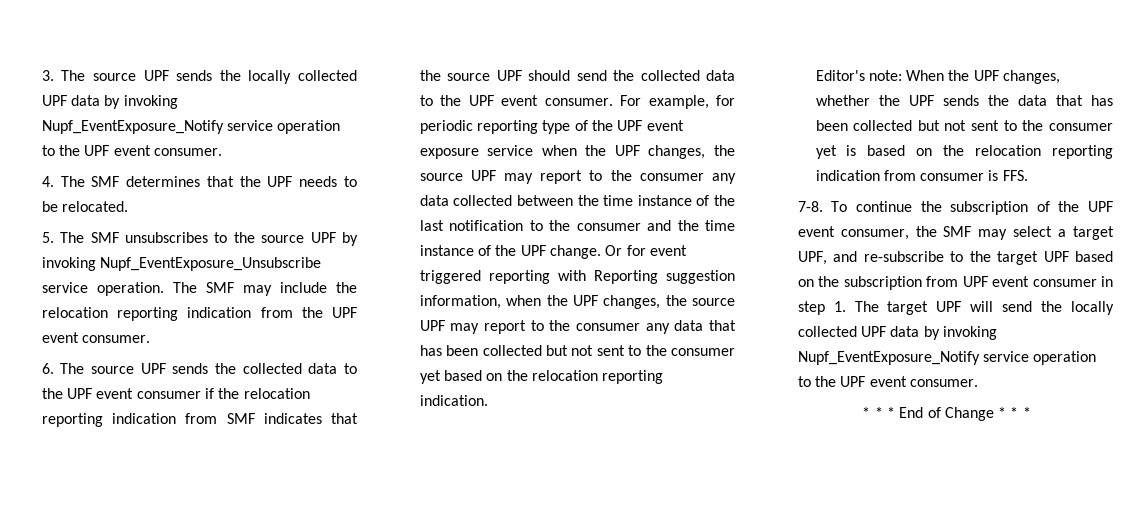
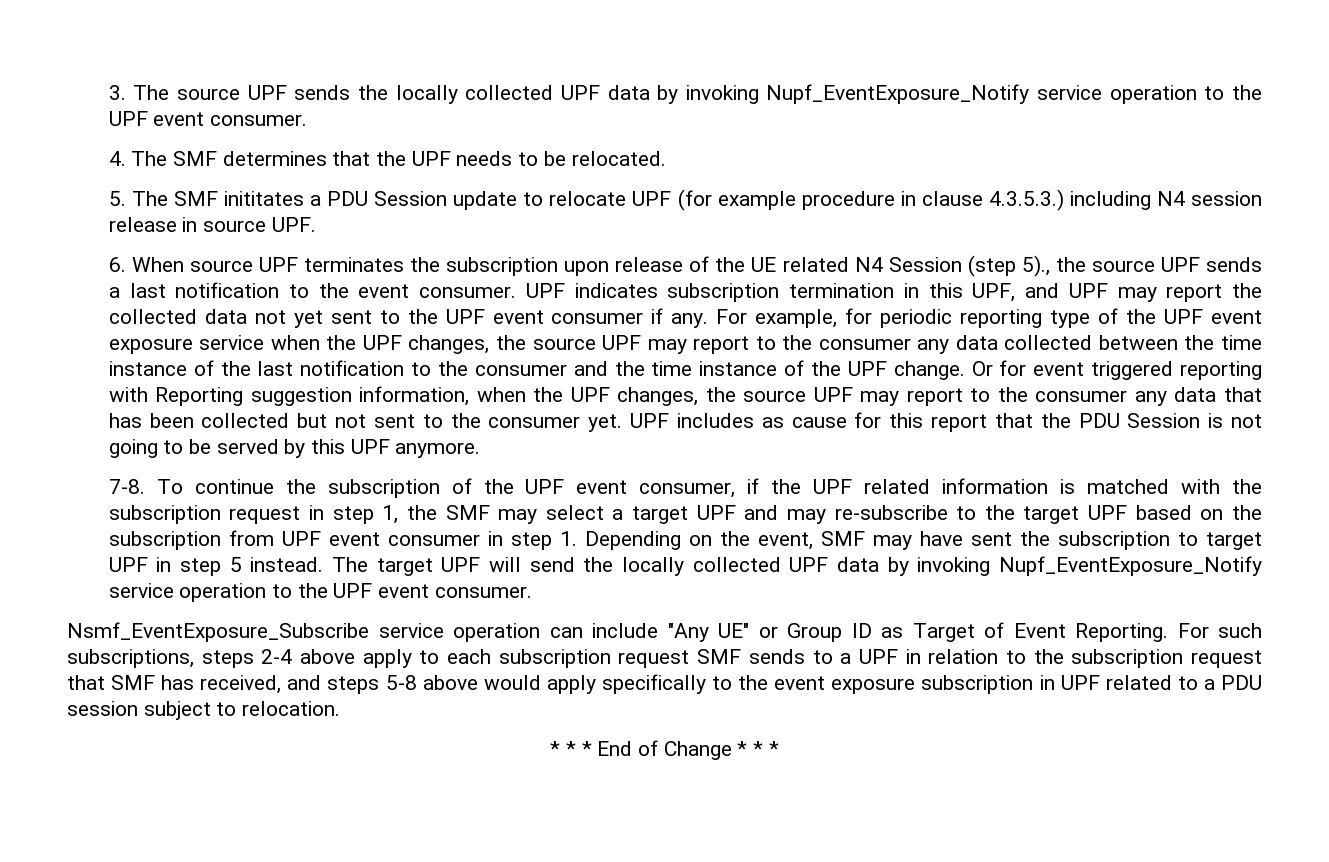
- 5. The SMF unsubscribes to the source UPF by invoking Nupf_EventExposure_Unsubscribe service operation. The SMF may include the relocation reporting indication from the UPF event consumer.
- 6. The source UPF sends the collected data to the UPF event consumer if the relocation reporting indication from SMF indicates that the source UPF should send the collected data to the UPF event consumer.
+ 5. The SMF inititates a PDU Session update to relocate UPF (for example procedure in clause 4.3.5.3.) including N4 session release in source UPF.
+ 6. When source UPF terminates the subscription upon release of the UE related N4 Session (step 5)., the source UPF sends a last notification to the event consumer. UPF indicates subscription termination in this UPF, and UPF may report the collected data not yet sent to the UPF event consumer if any.
- Or for event triggered reporting with Reporting suggestion information, when the UPF changes, the source UPF may report to the consumer any data that has been collected but not sent to the consumer yet based on the relocation reporting indication.
- Editor's note: When the UPF changes, whether the UPF sends the data that has been collected but not sent to the consumer yet is based on the relocation reporting indication from consumer is FFS.
+ Or for event triggered reporting with Reporting suggestion information, when the UPF changes, the source UPF may report to the consumer any data that has been collected but not sent to the consumer yet. UPF includes as cause for this report that the PDU Session is not going to be served by this UPF anymore.
- To continue the subscription of the UPF event consumer, the SMF may select a target UPF, and re-subscribe to the target UPF based on the subscription from UPF event consumer in step 1. The target UPF will send the locally collected UPF data by invoking Nupf_EventExposure_Notify service operation to the UPF event consumer.
+ To continue the subscription of the UPF event consumer, if the UPF related information is matched with the subscription request in step 1, the SMF may select a target UPF and may re-subscribe to the target UPF based on the subscription from UPF event consumer in step 1. Depending on the event, SMF may have sent the subscription to target UPF in step 5 instead. The target UPF will send the locally collected UPF data by invoking Nupf_EventExposure_Notify service operation to the UPF event consumer.
+ Nsmf_EventExposure_Subscribe service operation can include "Any UE" or Group ID as Target of Event Reporting. For such subscriptions, steps 2-4 above apply to each subscription request SMF sends to a UPF in relation to the subscription request that SMF has received, and steps 5-8 above would apply specifically to the event exposure subscription in UPF related to a PDU session subject to relocation.

